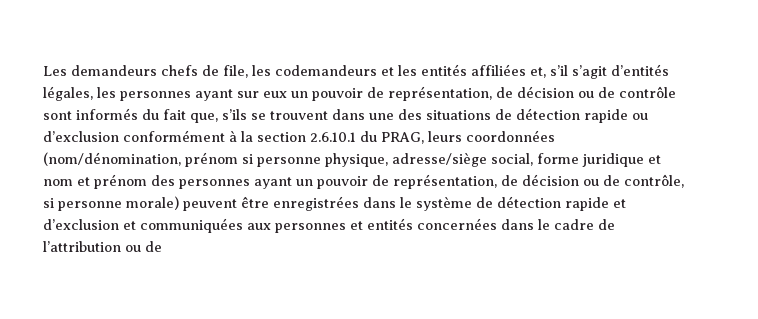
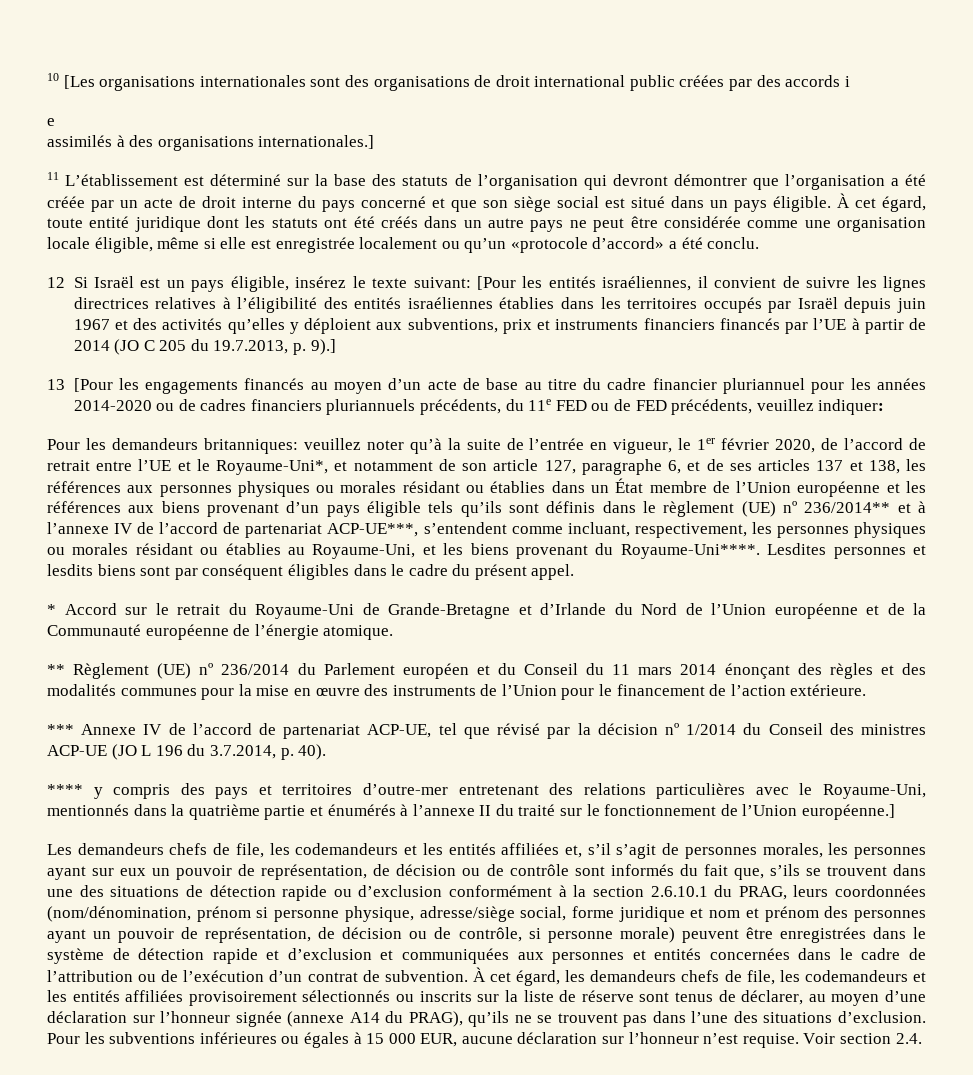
+ 10 [Les organisations internationales sont des organisations de droit international public créées par des accords i
+ e
+ assimilés à des organisations internationales.]
+ 11 L’établissement est déterminé sur la base des statuts de l’organisation qui devront démontrer que l’organisation a été créée par un acte de droit interne du pays concerné et que son siège social est situé dans un pays éligible. À cet égard, toute entité juridique dont les statuts ont été créés dans un autre pays ne peut être considérée comme une organisation locale éligible, même si elle est enregistrée localement ou qu’un «protocole d’accord» a été conclu.
+ 12 Si Israël est un pays éligible, insérez le texte suivant: [Pour les entités israéliennes, il convient de suivre les lignes directrices relatives à l’éligibilité des entités israéliennes établies dans les territoires occupés par Israël depuis juin 1967 et des activités qu’elles y déploient aux subventions, prix et instruments financiers financés par l’UE à partir de 2014 (JO C 205 du 19.7.2013, p. 9).]
+ 13 [Pour les engagements financés au moyen d’un acte de base au titre du cadre financier pluriannuel pour les années 2014-2020 ou de cadres financiers pluriannuels précédents, du 11e FED ou de FED précédents, veuillez indiquer:
+ Pour les demandeurs britanniques: veuillez noter qu’à la suite de l’entrée en vigueur, le 1er février 2020, de l’accord de retrait entre l’UE et le Royaume-Uni*, et notamment de son article 127, paragraphe 6, et de ses articles 137 et 138, les références aux personnes physiques ou morales résidant ou établies dans un État membre de l’Union européenne et les références aux biens provenant d’un pays éligible tels qu’ils sont définis dans le règlement (UE) nº 236/2014** et à l’annexe IV de l’accord de partenariat ACP-UE***, s’entendent comme incluant, respectivement, les personnes physiques ou morales résidant ou établies au Royaume-Uni, et les biens provenant du Royaume-Uni****. Lesdites personnes et lesdits biens sont par conséquent éligibles dans le cadre du présent appel.
+ * Accord sur le retrait du Royaume-Uni de Grande-Bretagne et d’Irlande du Nord de l’Union européenne et de la Communauté européenne de l’énergie atomique.
+ ** Règlement (UE) nº 236/2014 du Parlement européen et du Conseil du 11 mars 2014 énonçant des règles et des modalités communes pour la mise en œuvre des instruments de l’Union pour le financement de l’action extérieure.
+ *** Annexe IV de l’accord de partenariat ACP-UE, tel que révisé par la décision nº 1/2014 du Conseil des ministres ACP-UE (JO L 196 du 3.7.2014, p. 40).
+ **** y compris des pays et territoires d’outre-mer entretenant des relations particulières avec le Royaume-Uni, mentionnés dans la quatrième partie et énumérés à l’annexe II du traité sur le fonctionnement de l’Union européenne.]
- Les demandeurs chefs de file, les codemandeurs et les entités affiliées et, s’il s’agit d’entités légales, les personnes ayant sur eux un pouvoir de représentation, de décision ou de contrôle sont informés du fait que, s’ils se trouvent dans une des situations de détection rapide ou d’exclusion conformément à la section 2.6.10.1 du PRAG, leurs coordonnées (nom/dénomination, prénom si personne physique, adresse/siège social, forme juridique et nom et prénom des personnes ayant un pouvoir de représentation, de décision ou de contrôle, si personne morale) peuvent être enregistrées dans le système de détection rapide et d’exclusion et communiquées aux personnes et entités concernées dans le cadre de l’attribution ou de
+ Les demandeurs chefs de file, les codemandeurs et les entités affiliées et, s’il s’agit de personnes morales, les personnes ayant sur eux un pouvoir de représentation, de décision ou de contrôle sont informés du fait que, s’ils se trouvent dans une des situations de détection rapide ou d’exclusion conformément à la section 2.6.10.1 du PRAG, leurs coordonnées (nom/dénomination, prénom si personne physique, adresse/siège social, forme juridique et nom et prénom des personnes ayant un pouvoir de représentation, de décision ou de contrôle, si personne morale) peuvent être enregistrées dans le système de détection rapide et d’exclusion et communiquées aux personnes et entités concernées dans le cadre de l’attribution ou de l’exécution d’un contrat de subvention. À cet égard, les demandeurs chefs de file, les codemandeurs et les entités affiliées provisoirement sélectionnés ou inscrits sur la liste de réserve sont tenus de déclarer, au moyen d’une déclaration sur l’honneur signée (annexe A14 du PRAG), qu’ils ne se trouvent pas dans l’une des situations d’exclusion. Pour les subventions inférieures ou égales à 15 000 EUR, aucune déclaration sur l’honneur n’est requise. Voir section 2.4.

